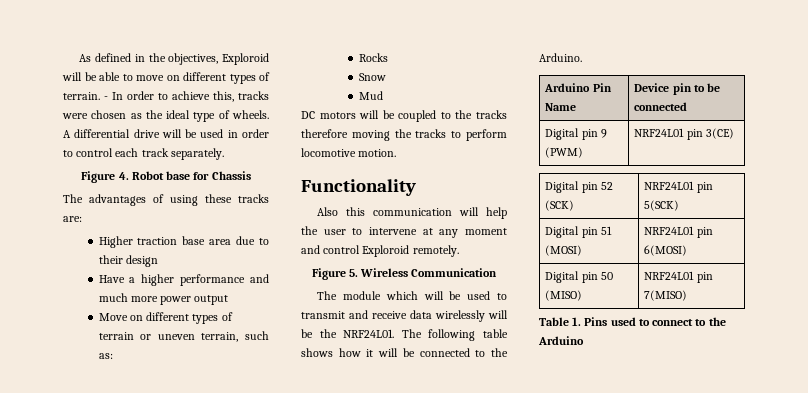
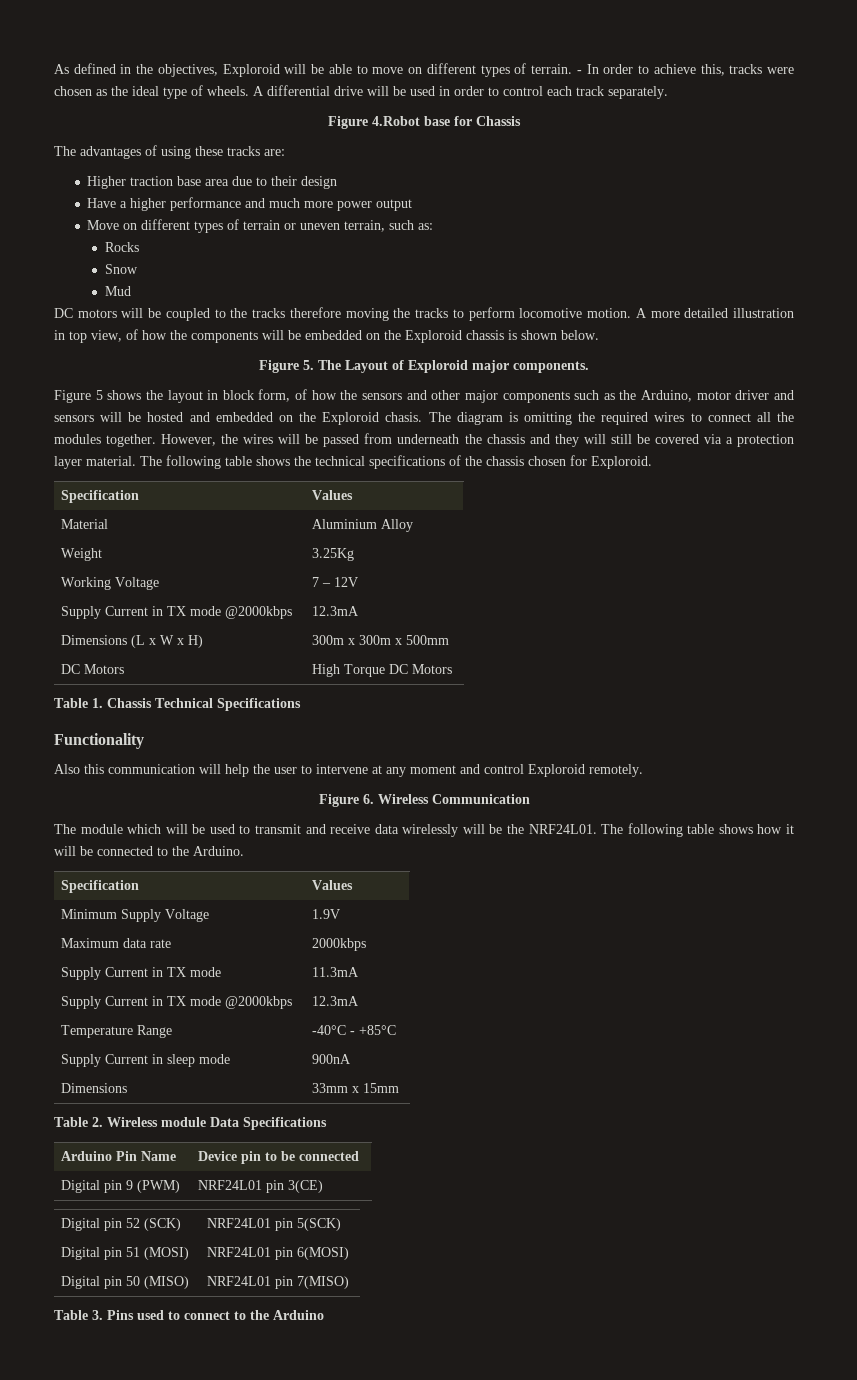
- Figure 4. Robot base for Chassis
+ Figure 4.Robot base for Chassis
+ A more detailed illustration in top view, of how the components will be embedded on the Exploroid chassis is shown below.
+ Figure 5. The Layout of Exploroid major components.
+ Figure 5 shows the layout in block form, of how the sensors and other major components such as the Arduino, motor driver and sensors will be hosted and embedded on the Exploroid chasis. The diagram is omitting the required wires to connect all the modules together. However, the wires will be passed from underneath the chassis and they will still be covered via a protection layer material. The following table shows the technical specifications of the chassis chosen for Exploroid.
+ Specification | Values
+ Material | Aluminium Alloy
+ Weight | 3.25Kg
+ Working Voltage | 7 – 12V
+ Supply Current in TX mode @2000kbps | 12.3mA
+ Dimensions (L x W x H) | 300m x 300m x 500mm
+ DC Motors | High Torque DC Motors
+ Table 1. Chassis Technical Specifications
- Figure 5. Wireless Communication
+ Figure 6. Wireless Communication
  The following table shows how it will be connected to the Arduino.
+ Specification | Values
+ Minimum Supply Voltage | 1.9V
+ Maximum data rate | 2000kbps
+ Supply Current in TX mode | 11.3mA
+ Supply Current in TX mode @2000kbps | 12.3mA
+ Temperature Range | -40°C - +85°C
+ Supply Current in sleep mode | 900nA
+ Dimensions | 33mm x 15mm
+ Table 2. Wireless module Data Specifications
- Table 1. Pins used to connect to the Arduino
+ Table 3. Pins used to connect to the Arduino

